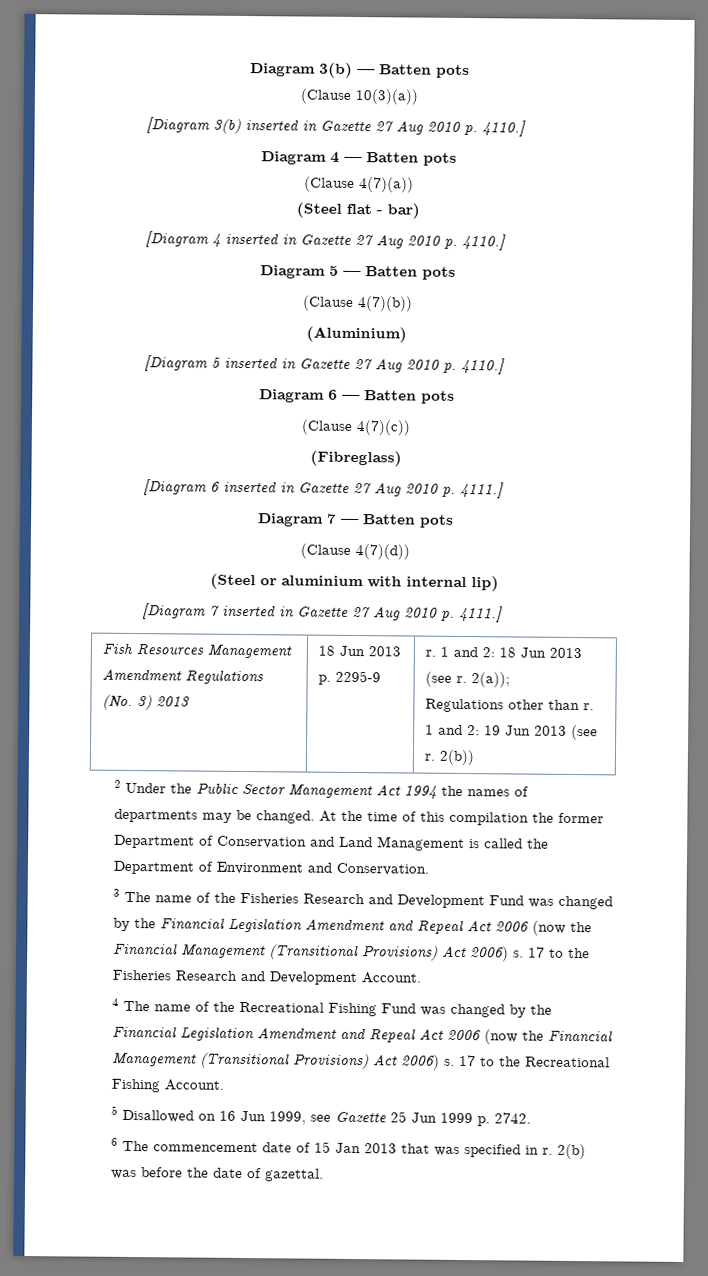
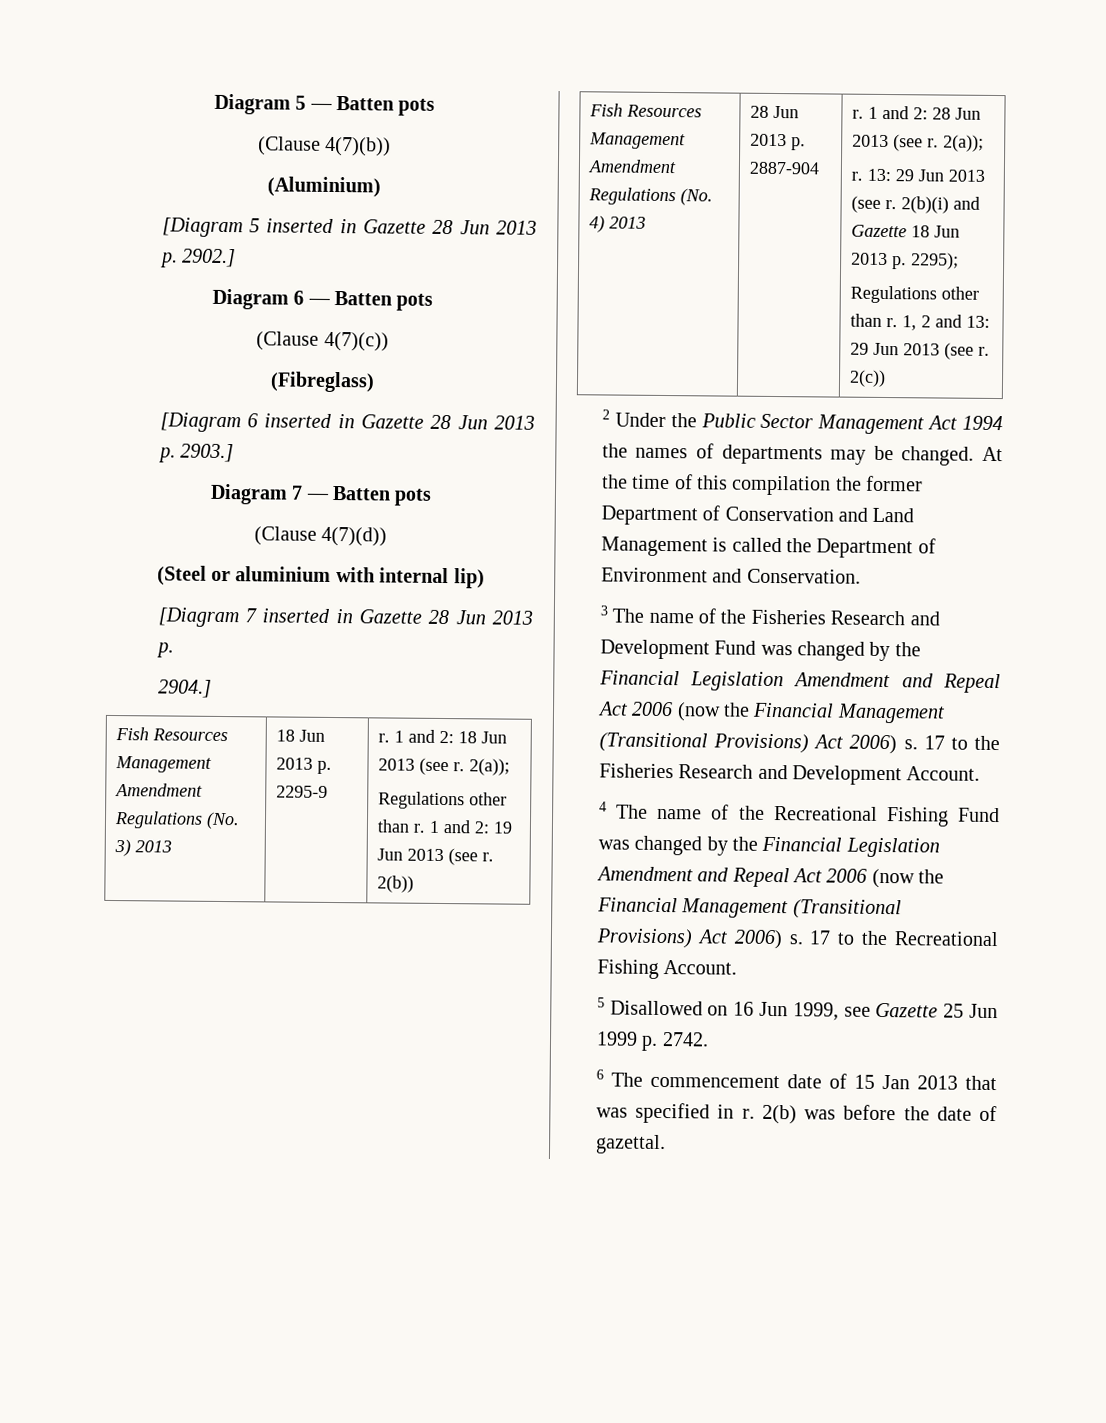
- Diagram 3(b) — Batten pots
- (Clause 10(3)(a))
- [Diagram 3(b) inserted in Gazette 27 Aug 2010 p. 4110.]
- Diagram 4 — Batten pots
- (Clause 4(7)(a))
- (Steel flat - bar)
- [Diagram 4 inserted in Gazette 27 Aug 2010 p. 4110.]
- [Diagram 5 inserted in Gazette 27 Aug 2010 p. 4110.]
+ [Diagram 5 inserted in Gazette 28 Jun 2013 p. 2902.]
- [Diagram 6 inserted in Gazette 27 Aug 2010 p. 4111.]
+ [Diagram 6 inserted in Gazette 28 Jun 2013 p. 2903.]
- [Diagram 7 inserted in Gazette 27 Aug 2010 p. 4111.]
+ [Diagram 7 inserted in Gazette 28 Jun 2013 p.
+ 2904.]
+ Fish Resources Management Amendment Regulations (No. 4) 2013 | 28 Jun 2013 p. 2887-904 | r. 1 and 2: 28 Jun 2013 (see r. 2(a));
+ r. 13: 29 Jun 2013 (see r. 2(b)(i) and Gazette 18 Jun 2013 p. 2295);
+ Regulations other than r. 1, 2 and 13: 29 Jun 2013 (see r. 2(c))

